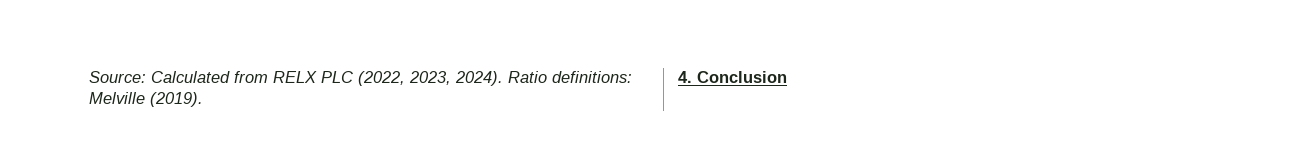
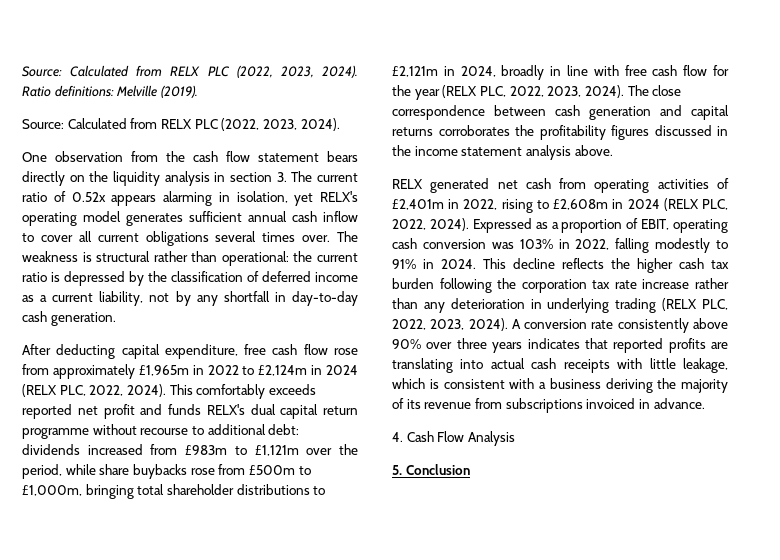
  Ratio definitions: Melville (2019).
- 4. Conclusion
+ Source: Calculated from RELX PLC (2022, 2023, 2024).
+ One observation from the cash flow statement bears directly on the liquidity analysis in section 3. The current ratio of 0.52x appears alarming in isolation, yet RELX's operating model generates sufficient annual cash inflow to cover all current obligations several times over. The weakness is structural rather than operational: the current ratio is depressed by the classification of deferred income as a current liability, not by any shortfall in day-to-day cash generation.
+ After deducting capital expenditure, free cash flow rose from approximately £1,965m in 2022 to £2,124m in 2024 (RELX PLC, 2022, 2024). This comfortably exceeds reported net profit and funds RELX's dual capital return programme without recourse to additional debt: dividends increased from £983m to £1,121m over the period, while share buybacks rose from £500m to £1,000m, bringing total shareholder distributions to £2,121m in 2024, broadly in line with free cash flow for the year (RELX PLC, 2022, 2023, 2024). The close correspondence between cash generation and capital returns corroborates the profitability figures discussed in the income statement analysis above.
+ RELX generated net cash from operating activities of £2,401m in 2022, rising to £2,608m in 2024 (RELX PLC, 2022, 2024). Expressed as a proportion of EBIT, operating cash conversion was 103% in 2022, falling modestly to 91% in 2024. This decline reflects the higher cash tax burden following the corporation tax rate increase rather than any deterioration in underlying trading (RELX PLC, 2022, 2023, 2024). A conversion rate consistently above 90% over three years indicates that reported profits are translating into actual cash receipts with little leakage, which is consistent with a business deriving the majority of its revenue from subscriptions invoiced in advance.
+ 4. Cash Flow Analysis
+ 5. Conclusion

